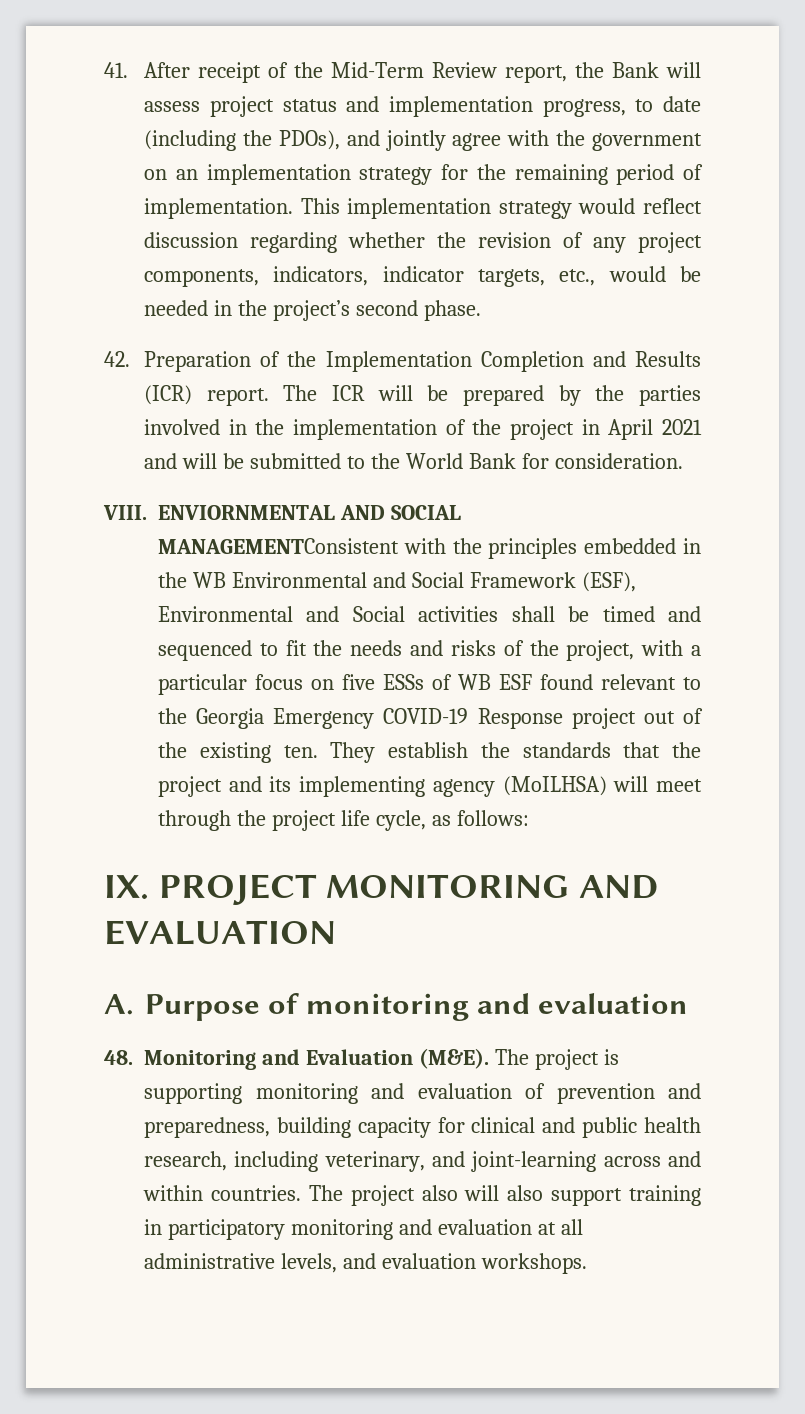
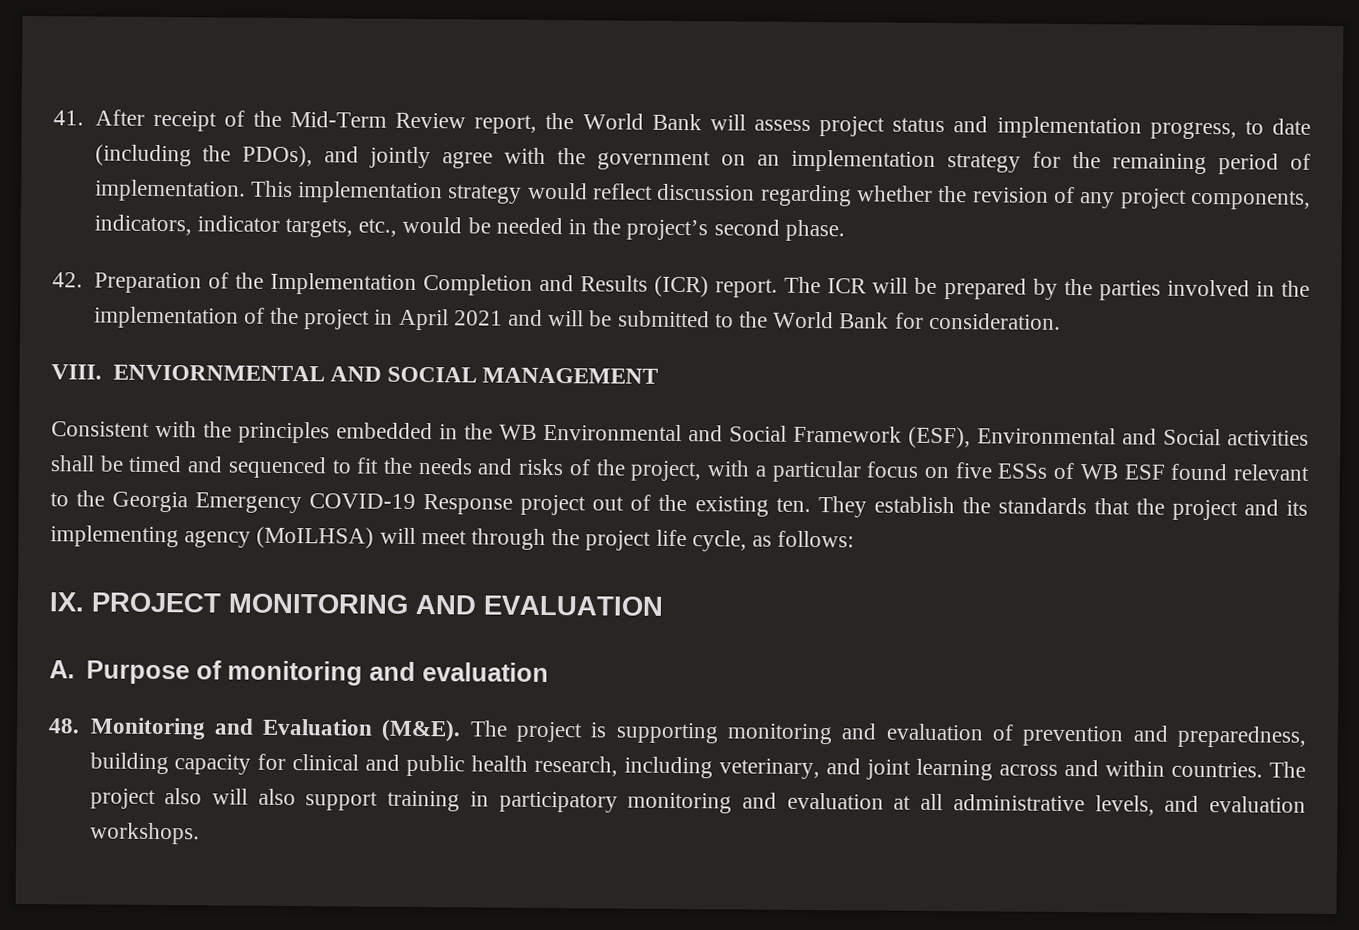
- 41. After receipt of the Mid-Term Review report, the Bank will assess project status and implementation progress, to date (including the PDOs), and jointly agree with the government on an implementation strategy for the remaining period of implementation.
+ 41. After receipt of the Mid-Term Review report, the World Bank will assess project status and implementation progress, to date (including the PDOs), and jointly agree with the government on an implementation strategy for the remaining period of implementation.
- ENVIORNMENTAL AND SOCIAL MANAGEMENTConsistent with the principles embedded in the WB Environmental and Social Framework (ESF), Environmental and Social activities shall be timed and sequenced to fit the needs and risks of the project, with a particular focus on five ESSs of WB ESF found relevant to the Georgia Emergency COVID-19 Response project out of the existing ten.
+ ENVIORNMENTAL AND SOCIAL MANAGEMENT
+ Consistent with the principles embedded in the WB Environmental and Social Framework (ESF), Environmental and Social activities shall be timed and sequenced to fit the needs and risks of the project, with a particular focus on five ESSs of WB ESF found relevant to the Georgia Emergency COVID-19 Response project out of the existing ten.
- The project is supporting monitoring and evaluation of prevention and preparedness, building capacity for clinical and public health research, including veterinary, and joint-learning across and within countries.
+ The project is supporting monitoring and evaluation of prevention and preparedness, building capacity for clinical and public health research, including veterinary, and joint learning across and within countries.

